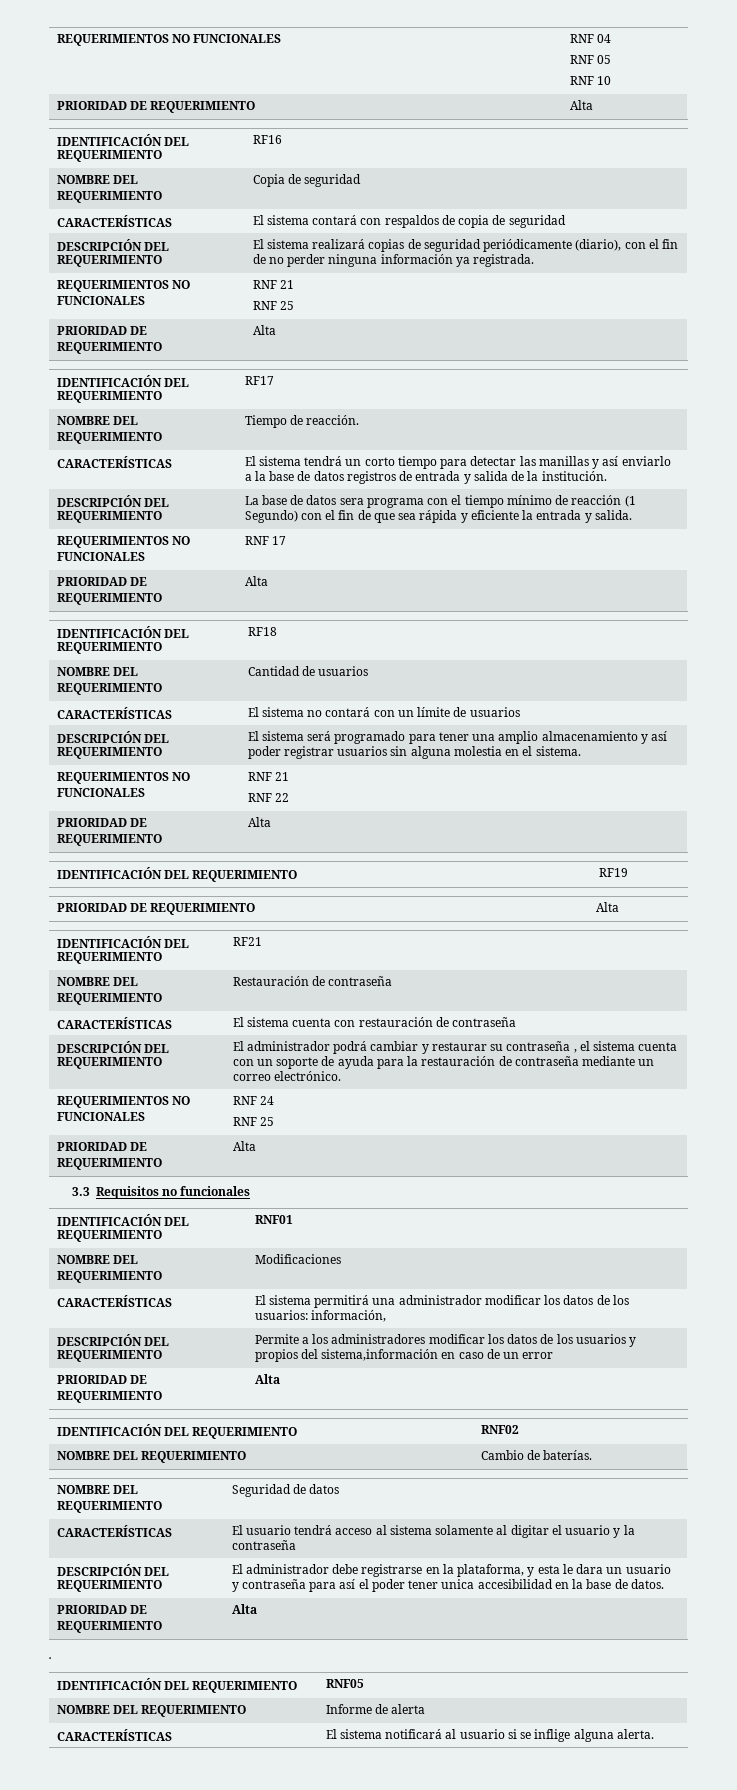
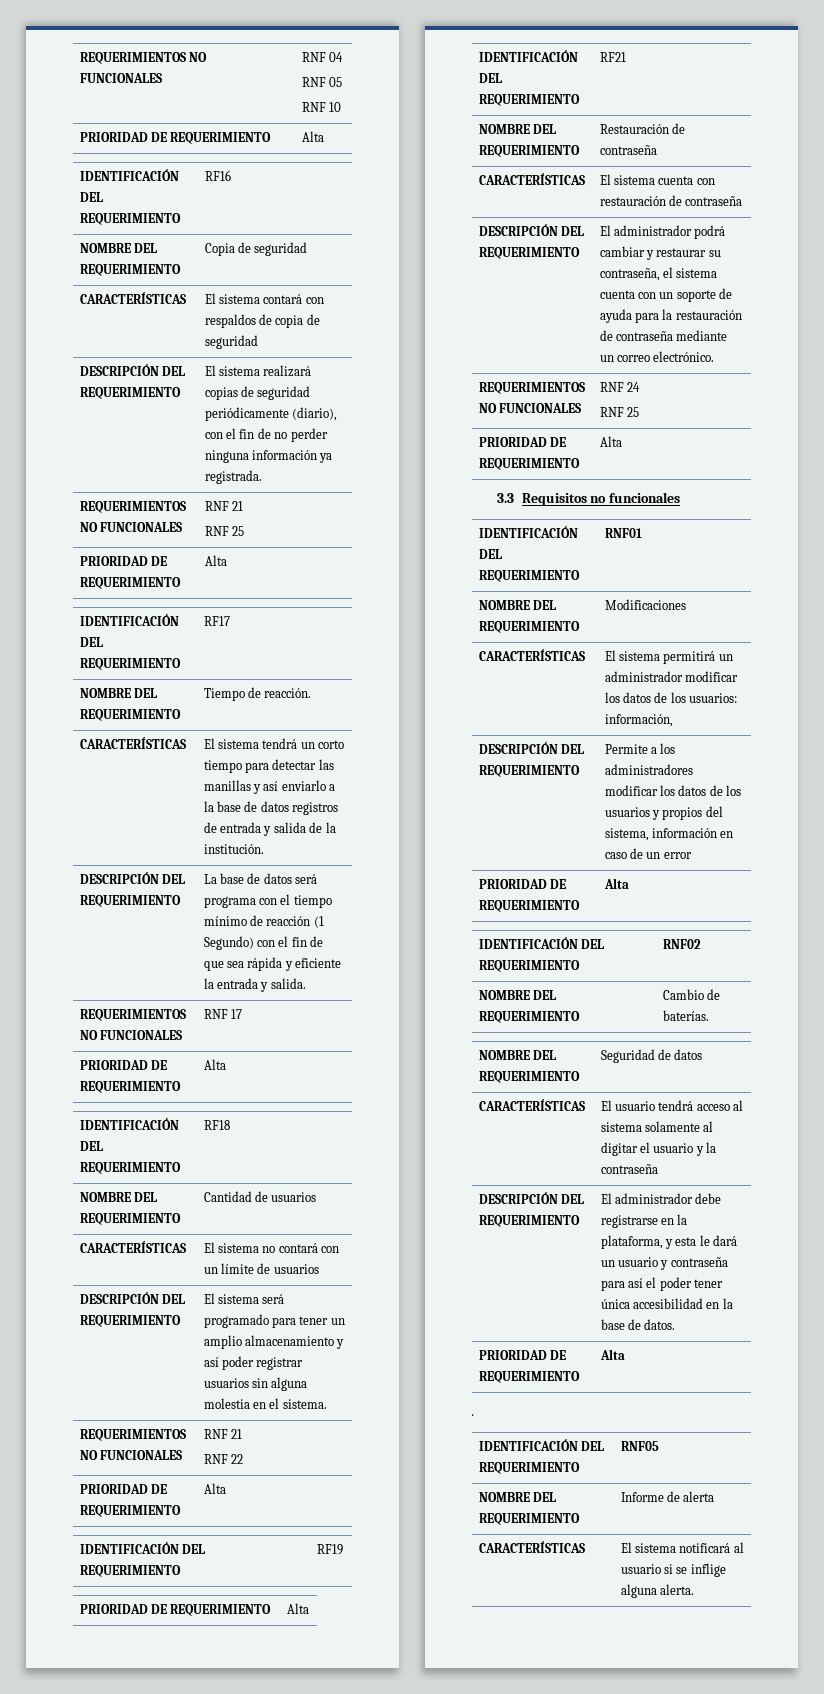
- DESCRIPCIÓN DEL REQUERIMIENTO | La base de datos sera programa con el tiempo mínimo de reacción (1 Segundo) con el fin de que sea rápida y eficiente la entrada y salida.
+ DESCRIPCIÓN DEL REQUERIMIENTO | La base de datos será programa con el tiempo mínimo de reacción (1 Segundo) con el fin de que sea rápida y eficiente la entrada y salida.
- DESCRIPCIÓN DEL REQUERIMIENTO | El sistema será programado para tener una amplio almacenamiento y así poder registrar usuarios sin alguna molestia en el sistema.
+ DESCRIPCIÓN DEL REQUERIMIENTO | El sistema será programado para tener un amplio almacenamiento y así poder registrar usuarios sin alguna molestia en el sistema.
- DESCRIPCIÓN DEL REQUERIMIENTO | El administrador podrá cambiar y restaurar su contraseña , el sistema cuenta con un soporte de ayuda para la restauración de contraseña mediante un correo electrónico.
+ DESCRIPCIÓN DEL REQUERIMIENTO | El administrador podrá cambiar y restaurar su contraseña, el sistema cuenta con un soporte de ayuda para la restauración de contraseña mediante un correo electrónico.
- CARACTERÍSTICAS | El sistema permitirá una administrador modificar los datos de los usuarios: información,
+ CARACTERÍSTICAS | El sistema permitirá un administrador modificar los datos de los usuarios: información,
- DESCRIPCIÓN DEL REQUERIMIENTO | Permite a los administradores modificar los datos de los usuarios y propios del sistema,información en caso de un error
+ DESCRIPCIÓN DEL REQUERIMIENTO | Permite a los administradores modificar los datos de los usuarios y propios del sistema, información en caso de un error
- DESCRIPCIÓN DEL REQUERIMIENTO | El administrador debe registrarse en la plataforma, y esta le dara un usuario y contraseña para así el poder tener unica accesibilidad en la base de datos.
+ DESCRIPCIÓN DEL REQUERIMIENTO | El administrador debe registrarse en la plataforma, y esta le dará un usuario y contraseña para así el poder tener única accesibilidad en la base de datos.

